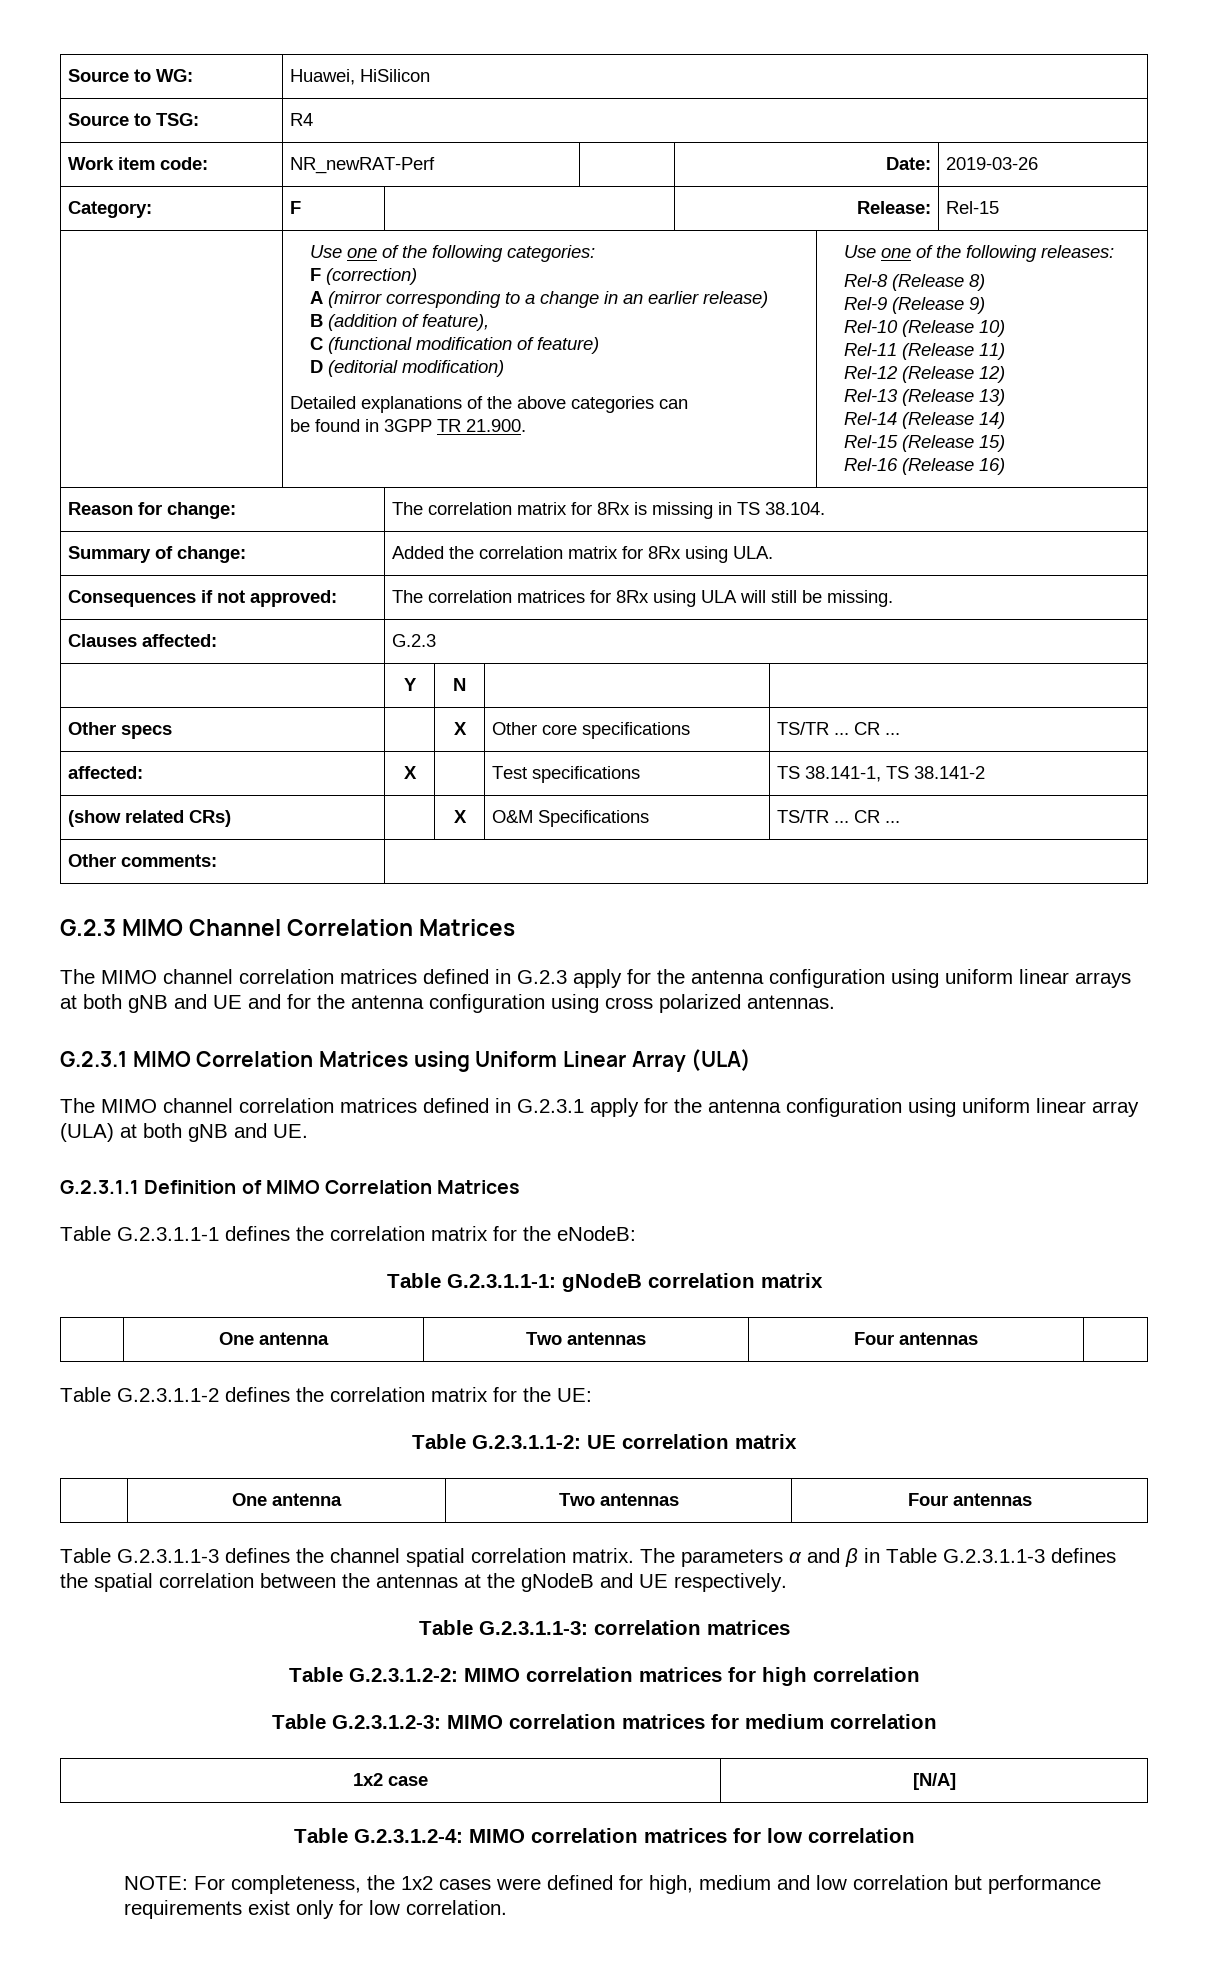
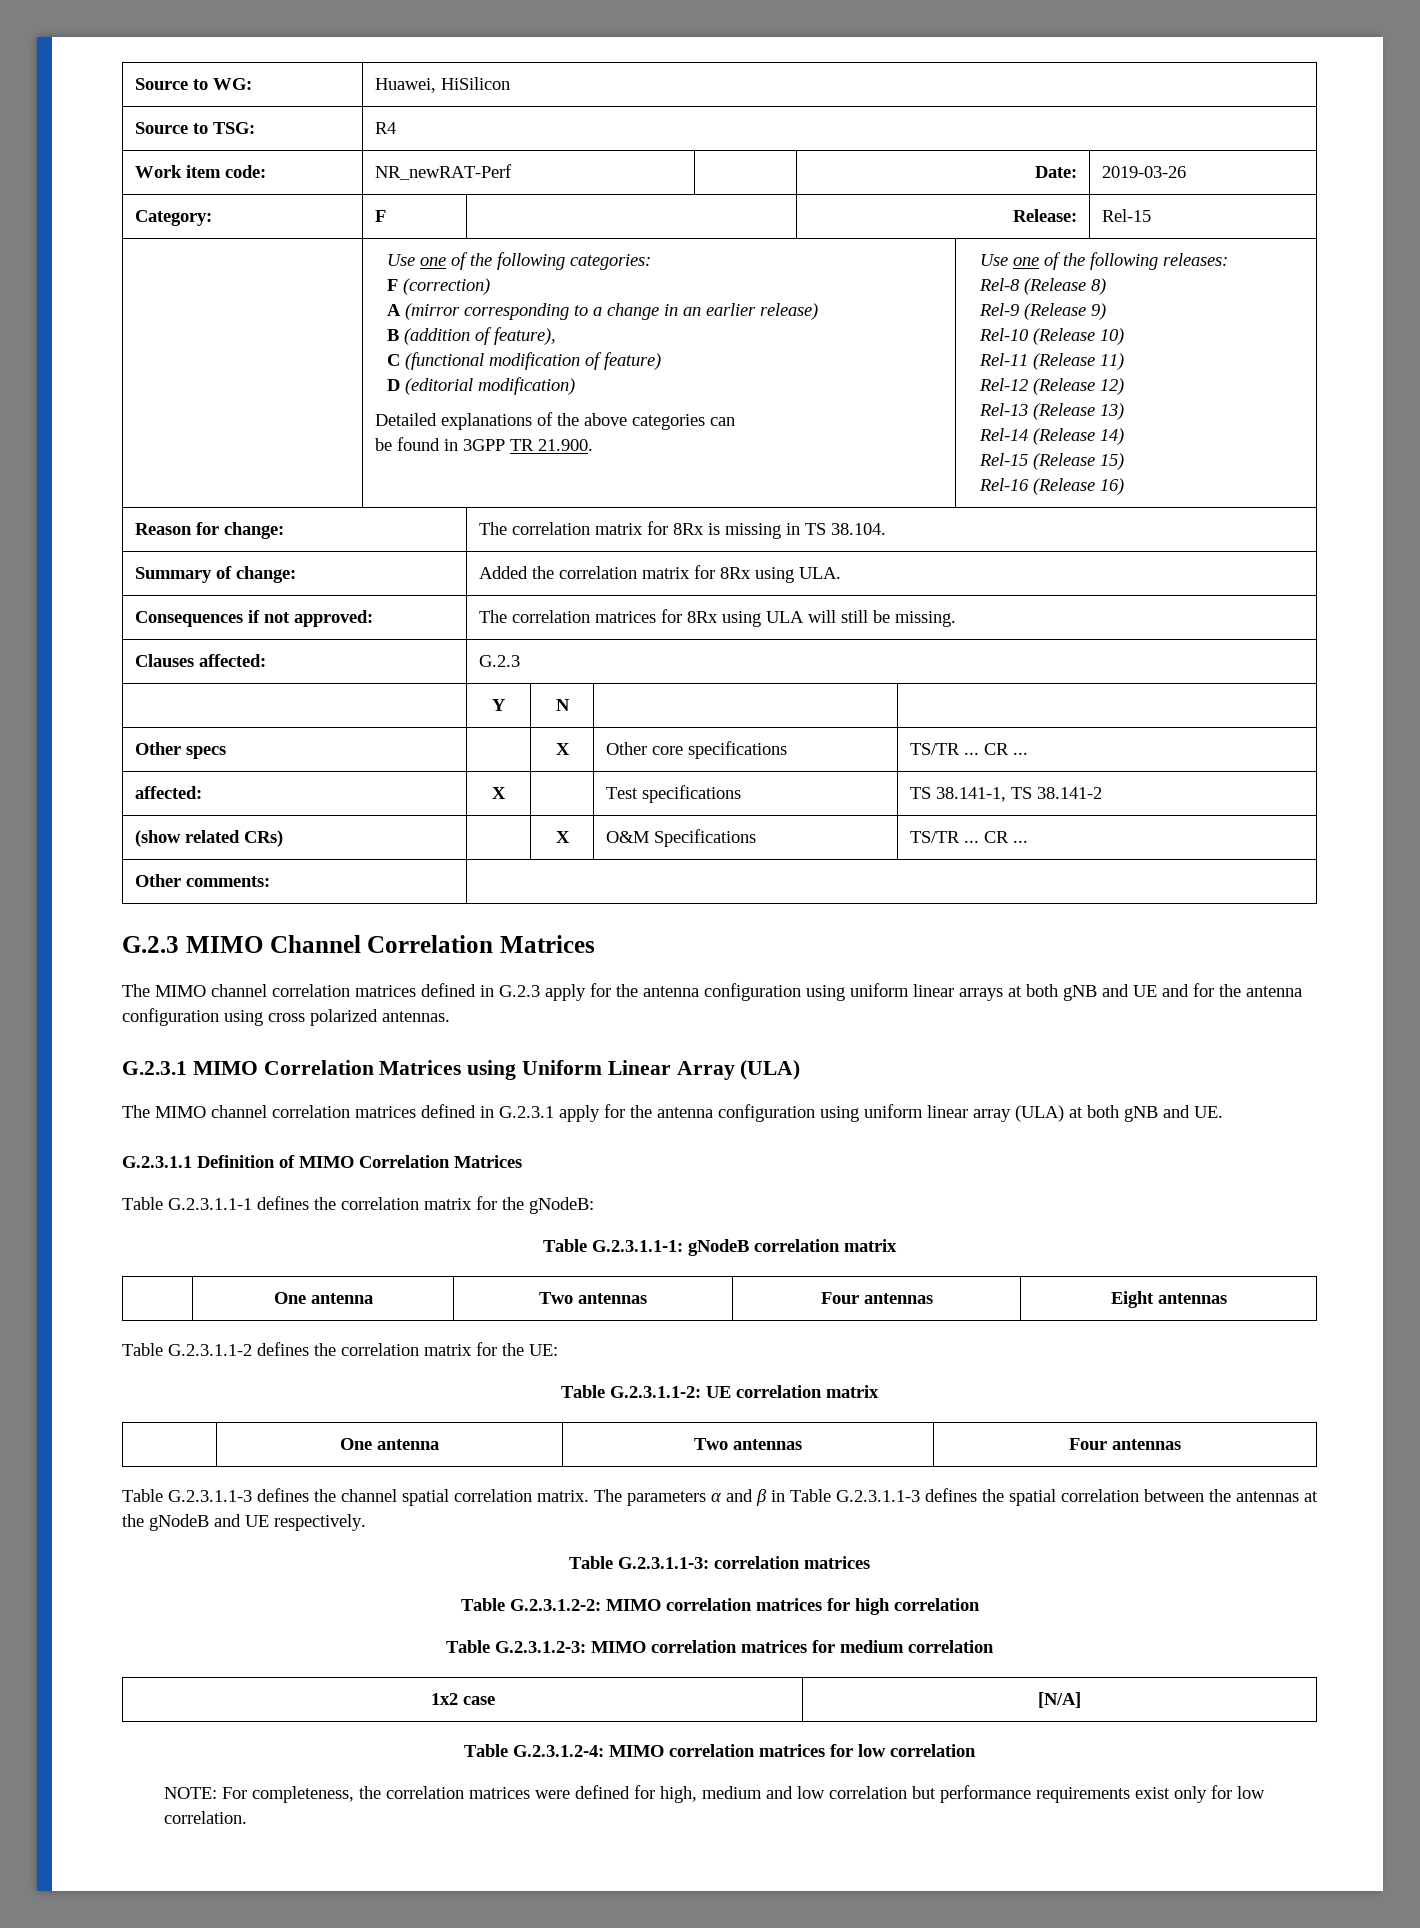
- Table G.2.3.1.1-1 defines the correlation matrix for the eNodeB:
+ Table G.2.3.1.1-1 defines the correlation matrix for the gNodeB:
- | One antenna | Two antennas | Four antennas |
+ | One antenna | Two antennas | Four antennas | Eight antennas
- NOTE: For completeness, the 1x2 cases were defined for high, medium and low correlation but performance requirements exist only for low correlation.
+ NOTE: For completeness, the correlation matrices were defined for high, medium and low correlation but performance requirements exist only for low correlation.

